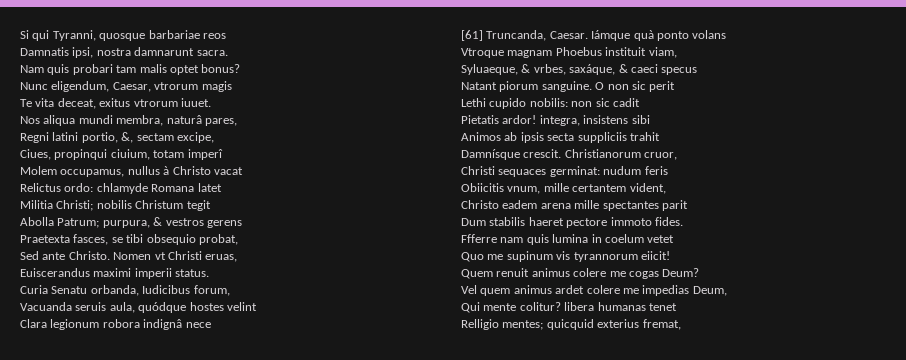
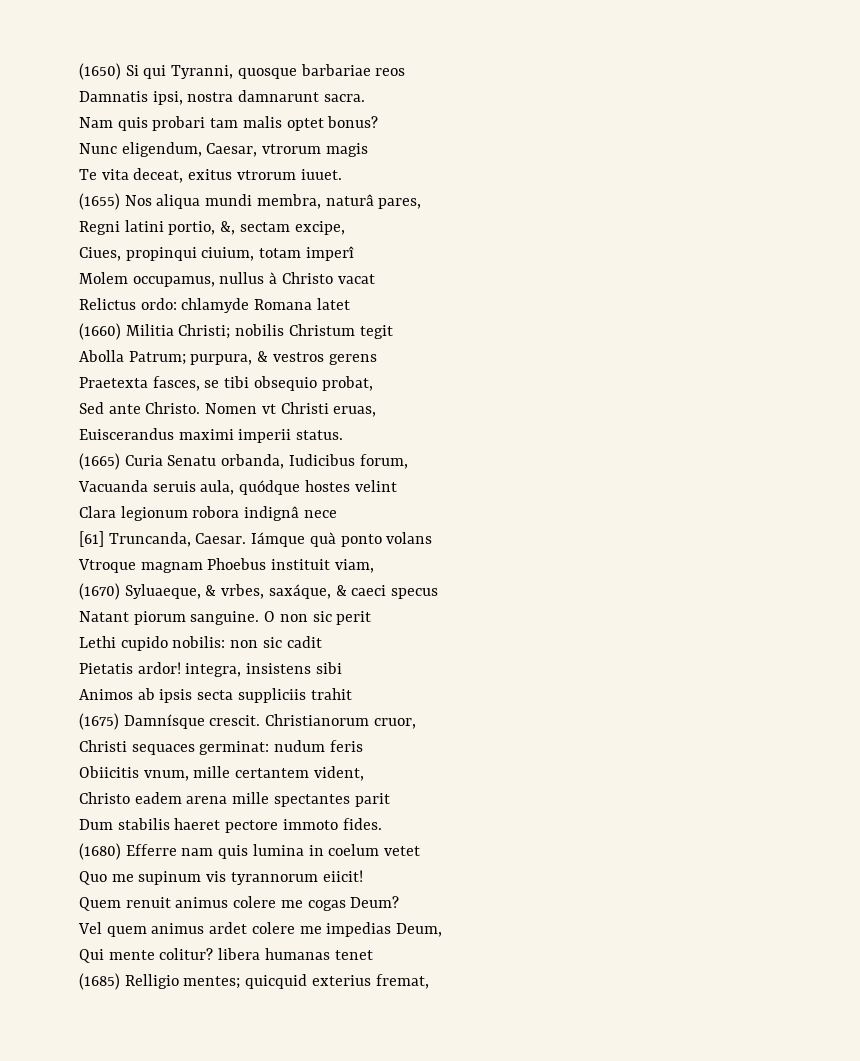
- Si qui Tyranni, quosque barbariae reos
+ (1650) Si qui Tyranni, quosque barbariae reos
- Nos aliqua mundi membra, naturâ pares,
+ (1655) Nos aliqua mundi membra, naturâ pares,
- Militia Christi; nobilis Christum tegit
+ (1660) Militia Christi; nobilis Christum tegit
- Curia Senatu orbanda, Iudicibus forum,
+ (1665) Curia Senatu orbanda, Iudicibus forum,
- Syluaeque, & vrbes, saxáque, & caeci specus
+ (1670) Syluaeque, & vrbes, saxáque, & caeci specus
- Damnísque crescit.
+ (1675) Damnísque crescit.
- Ffferre nam quis lumina in coelum vetet
+ (1680) Efferre nam quis lumina in coelum vetet
- Relligio mentes; quicquid exterius fremat,
+ (1685) Relligio mentes; quicquid exterius fremat,

